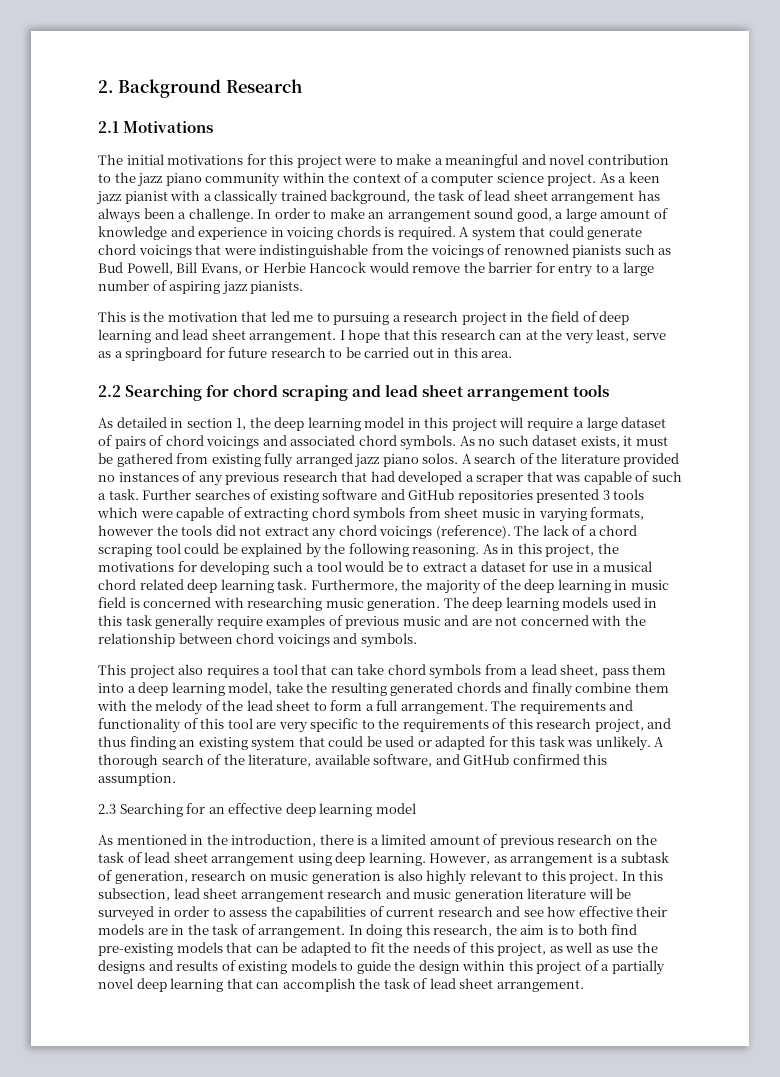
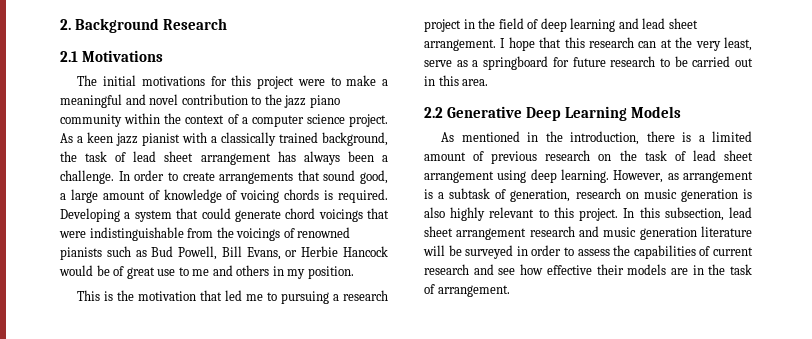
- In order to make an arrangement sound good, a large amount of knowledge and experience in voicing chords is required.
+ In order to create arrangements that sound good, a large amount of knowledge of voicing chords is required.
- A system that could generate chord voicings that were indistinguishable from the voicings of renowned pianists such as Bud Powell, Bill Evans, or Herbie Hancock would remove the barrier for entry to a large number of aspiring jazz pianists.
+ Developing a system that could generate chord voicings that were indistinguishable from the voicings of renowned pianists such as Bud Powell, Bill Evans, or Herbie Hancock would be of great use to me and others in my position.
- 2.2 Searching for chord scraping and lead sheet arrangement tools
- As detailed in section 1, the deep learning model in this project will require a large dataset of pairs of chord voicings and associated chord symbols. As no such dataset exists, it must be gathered from existing fully arranged jazz piano solos. A search of the literature provided no instances of any previous research that had developed a scraper that was capable of such a task. Further searches of existing software and GitHub repositories presented 3 tools which were capable of extracting chord symbols from sheet music in varying formats, however the tools did not extract any chord voicings (reference). The lack of a chord scraping tool could be explained by the following reasoning. As in this project, the motivations for developing such a tool would be to extract a dataset for use in a musical chord related deep learning task. Furthermore, the majority of the deep learning in music field is concerned with researching music generation. The deep learning models used in this task generally require examples of previous music and are not concerned with the relationship between chord voicings and symbols.
- This project also requires a tool that can take chord symbols from a lead sheet, pass them into a deep learning model, take the resulting generated chords and finally combine them with the melody of the lead sheet to form a full arrangement. The requirements and functionality of this tool are very specific to the requirements of this research project, and thus finding an existing system that could be used or adapted for this task was unlikely. A thorough search of the literature, available software, and GitHub confirmed this assumption.
- 2.3 Searching for an effective deep learning model
+ 2.2 Generative Deep Learning Models
- In doing this research, the aim is to both find pre-existing models that can be adapted to fit the needs of this project, as well as use the designs and results of existing models to guide the design within this project of a partially novel deep learning that can accomplish the task of lead sheet arrangement.

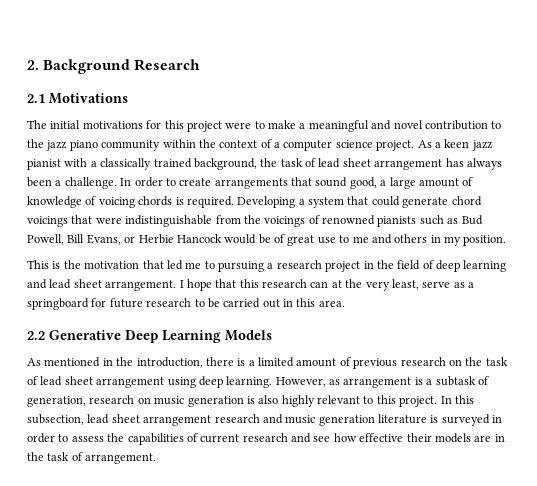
- In this subsection, lead sheet arrangement research and music generation literature will be surveyed in order to assess the capabilities of current research and see how effective their models are in the task of arrangement.
+ In this subsection, lead sheet arrangement research and music generation literature is surveyed in order to assess the capabilities of current research and see how effective their models are in the task of arrangement.

